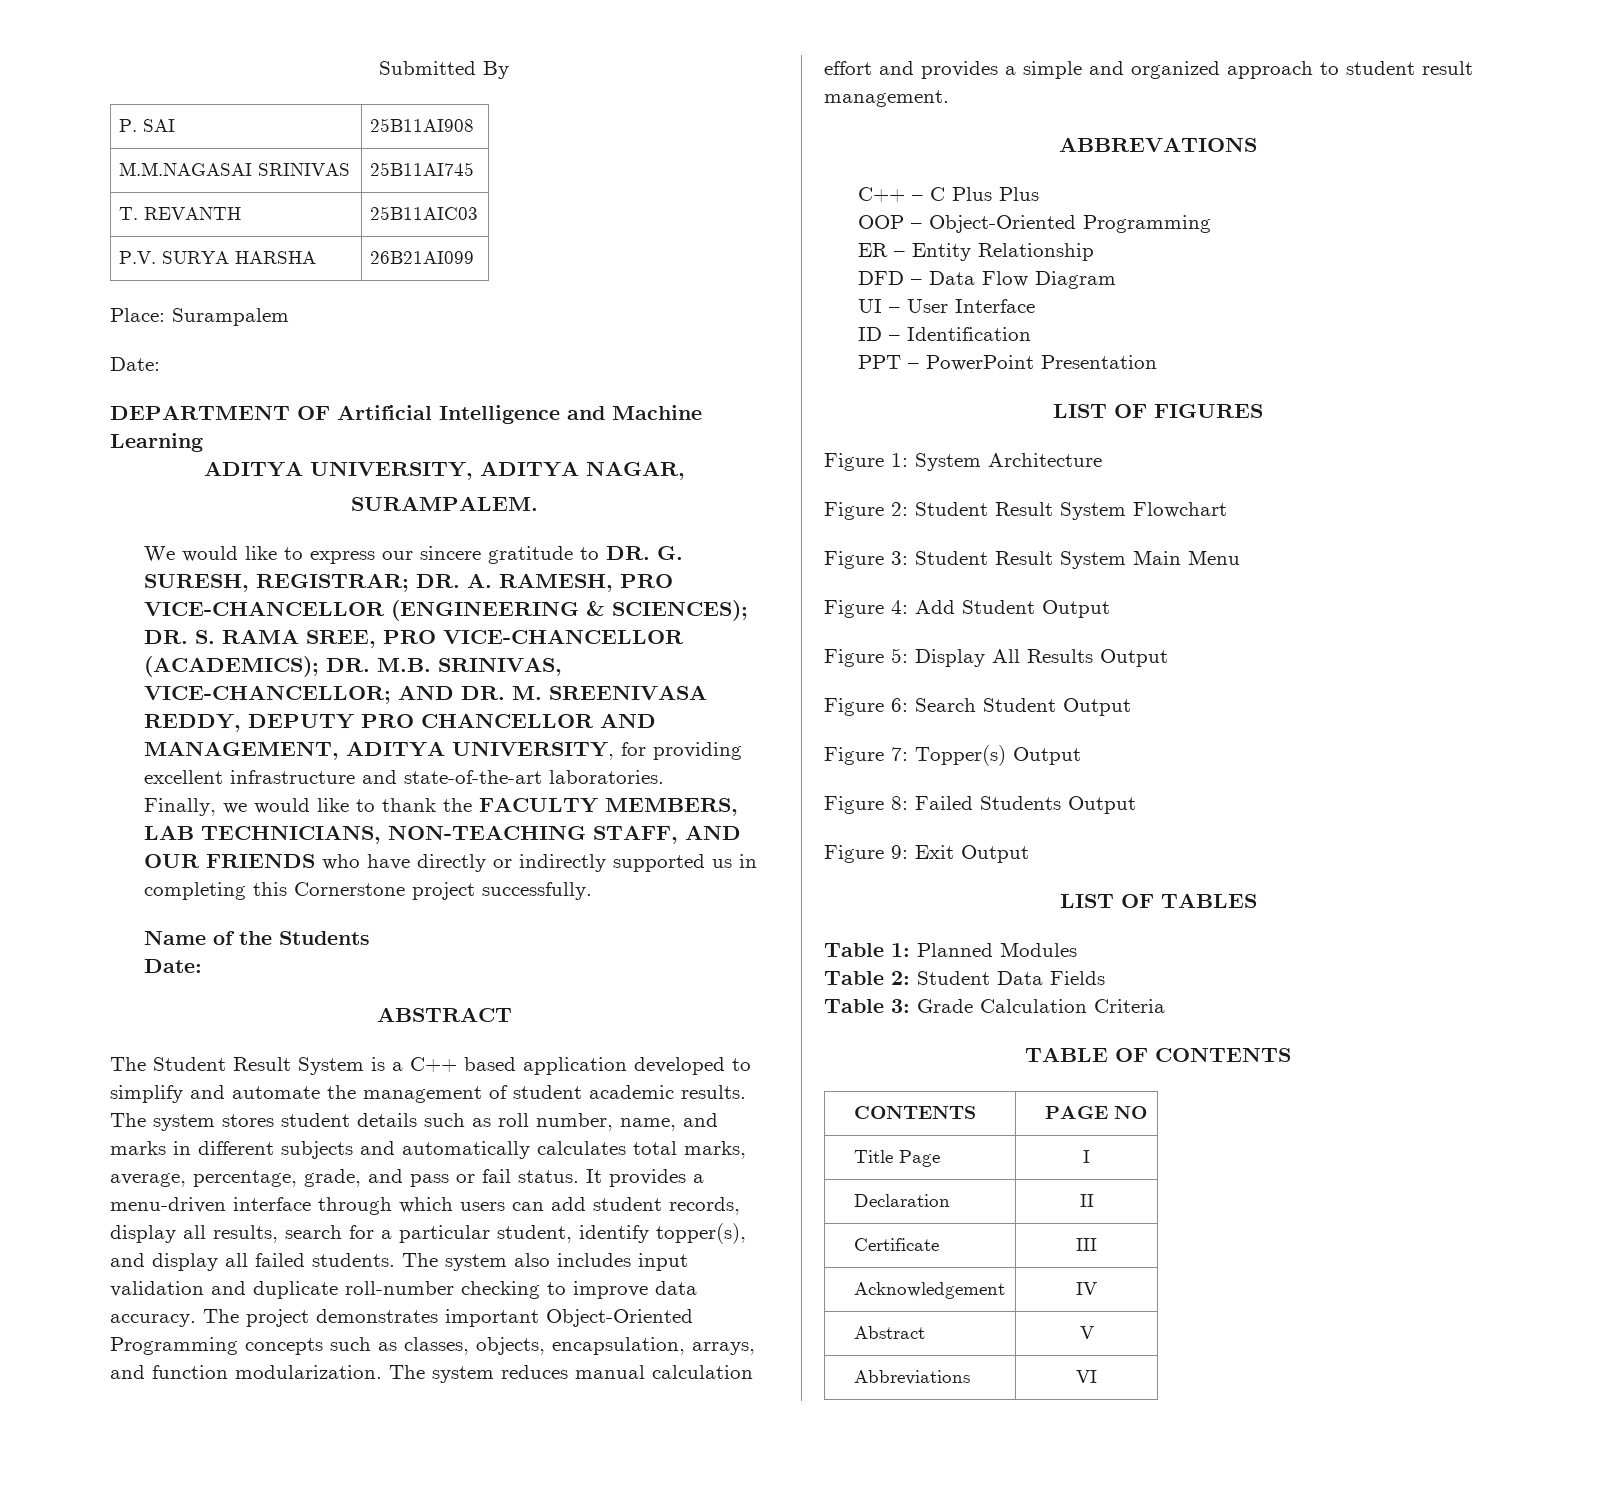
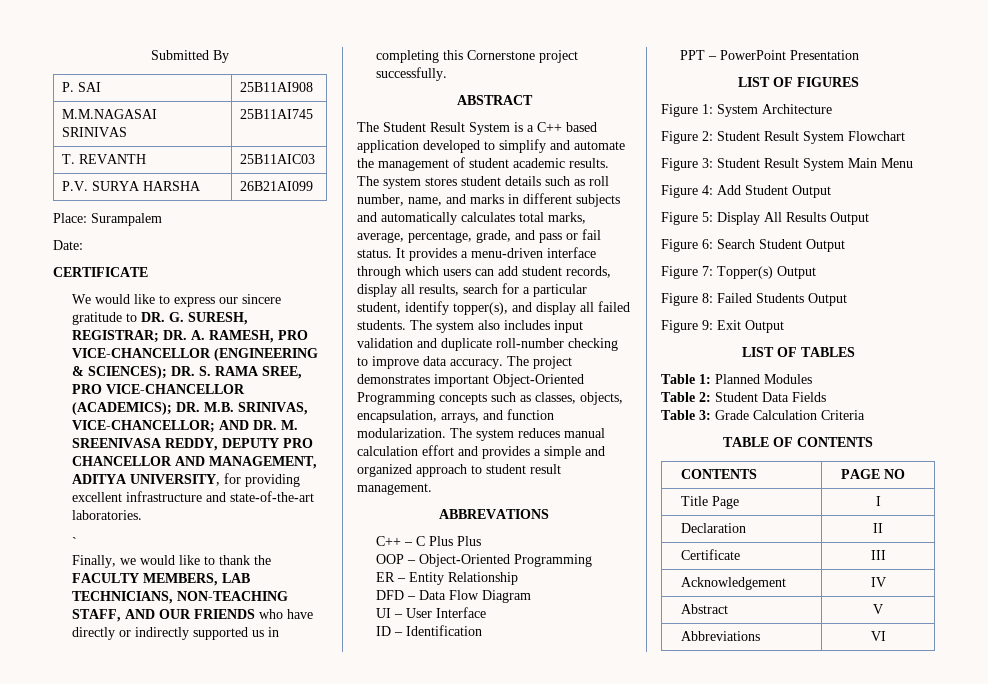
- DEPARTMENT OF Artificial Intelligence and Machine Learning
- ADITYA UNIVERSITY, ADITYA NAGAR,
- SURAMPALEM.
+ CERTIFICATE
+ `
- Name of the Students
- Date:

